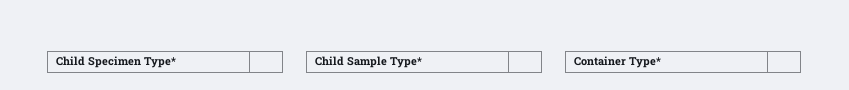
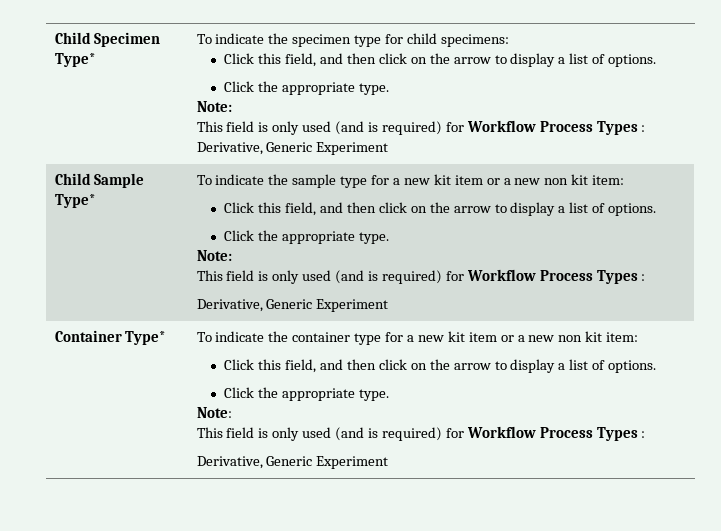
- Child Sample Type* |
- Container Type* |
+ To indicate the specimen type for child specimens:
+ Click this field, and then click on the arrow to display a list of options.
+ Click the appropriate type.
+ Note:
+ This field is only used (and is required) for Workflow Process Types : Derivative, Generic Experiment
+ Child Sample Type* | To indicate the sample type for a new kit item or a new non kit item:
+ Click this field, and then click on the arrow to display a list of options.
+ Click the appropriate type.
+ Note:
+ This field is only used (and is required) for Workflow Process Types :
+ Derivative, Generic Experiment
+ Container Type* | To indicate the container type for a new kit item or a new non kit item:
+ Click this field, and then click on the arrow to display a list of options.
+ Click the appropriate type.
+ Note:
+ This field is only used (and is required) for Workflow Process Types :
+ Derivative, Generic Experiment

